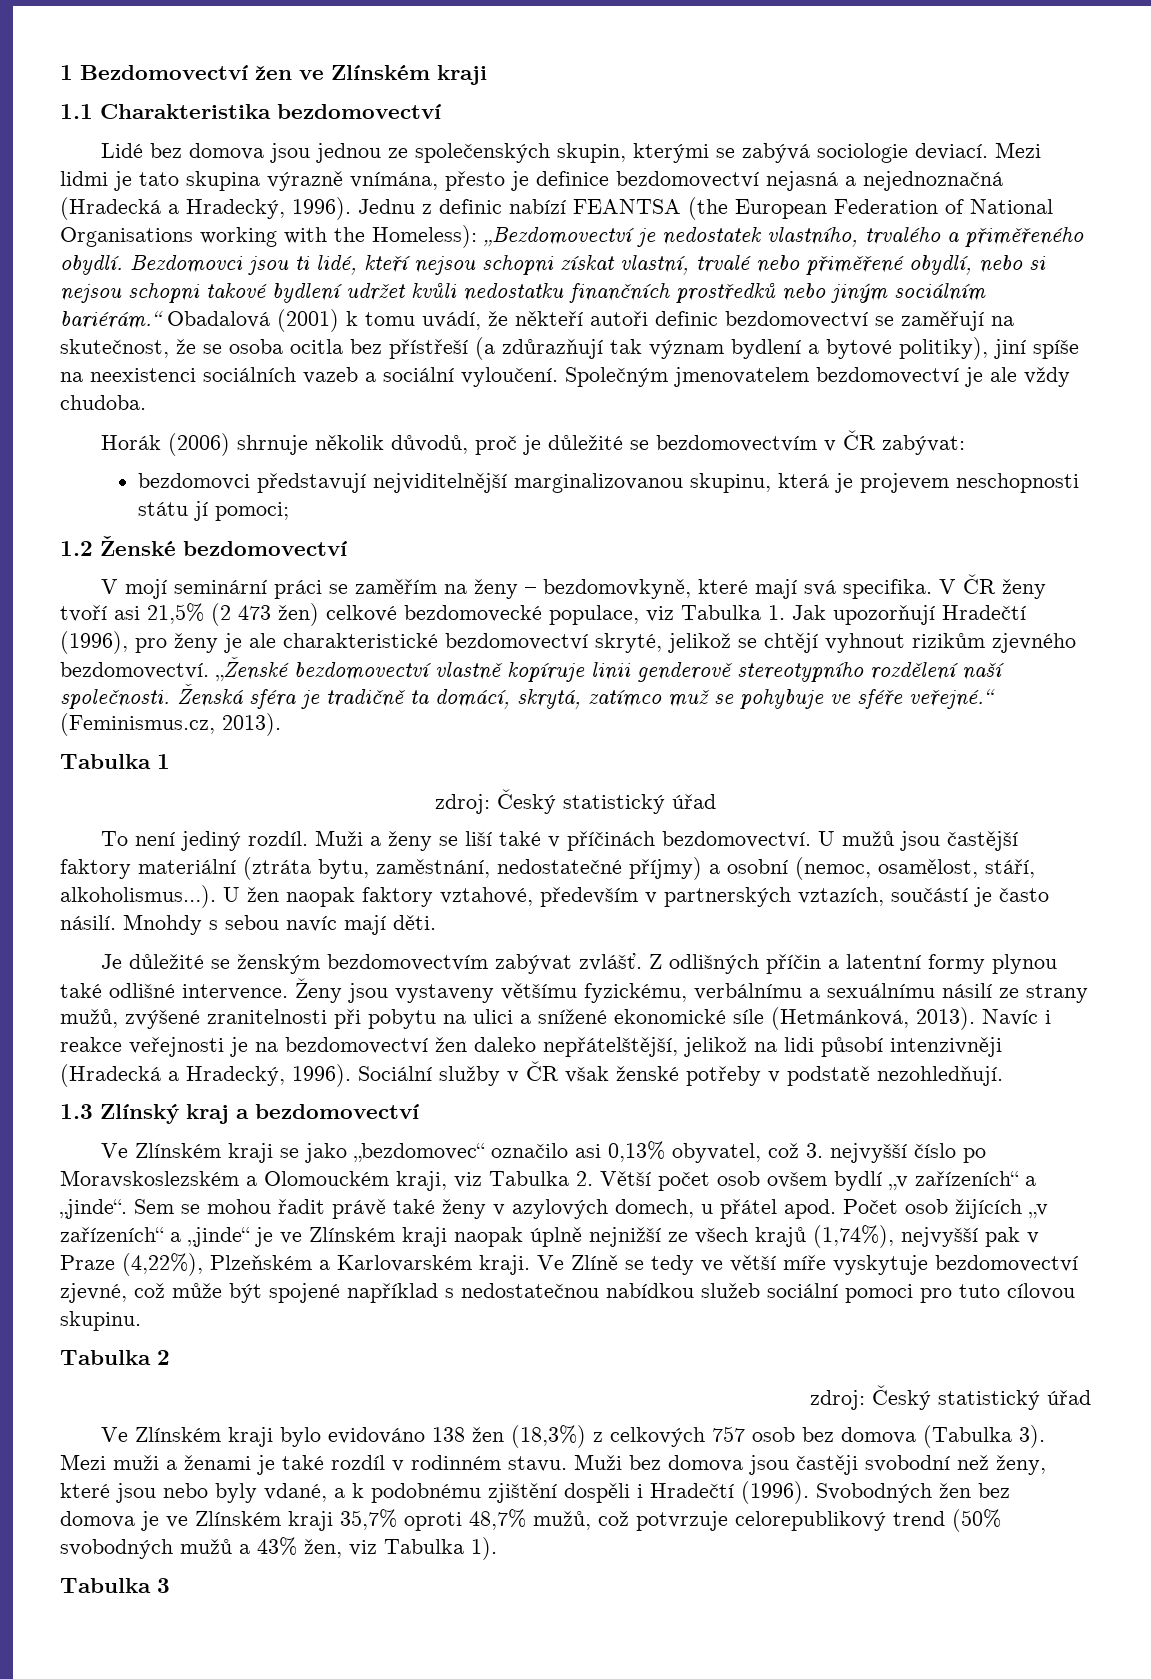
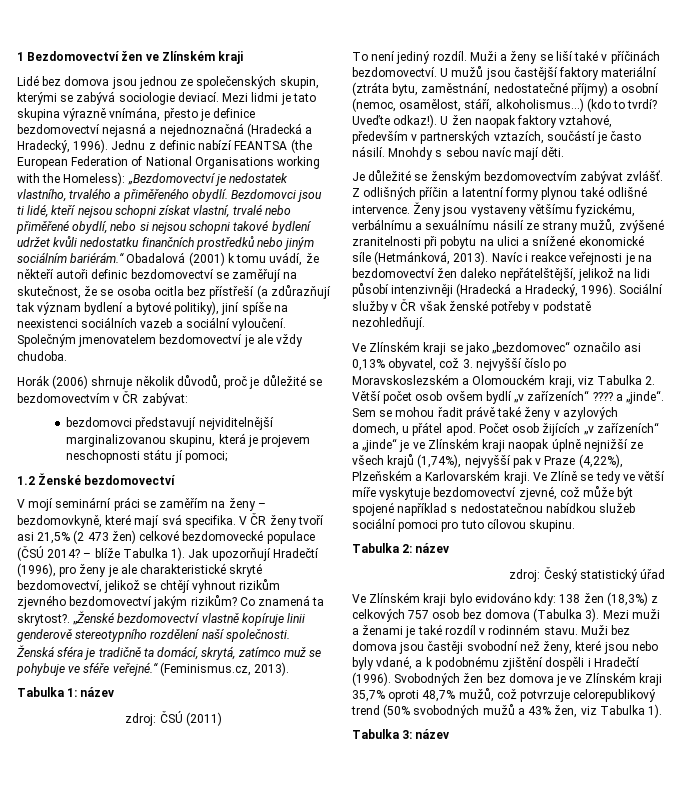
- 1.1 Charakteristika bezdomovectví
- V ČR ženy tvoří asi 21,5% (2 473 žen) celkové bezdomovecké populace, viz Tabulka 1. Jak upozorňují Hradečtí (1996), pro ženy je ale charakteristické bezdomovectví skryté, jelikož se chtějí vyhnout rizikům zjevného bezdomovectví.
+ V ČR ženy tvoří asi 21,5% (2 473 žen) celkové bezdomovecké populace (ČSÚ 2014? – blíže Tabulka 1). Jak upozorňují Hradečtí (1996), pro ženy je ale charakteristické skryté bezdomovectví, jelikož se chtějí vyhnout rizikům zjevného bezdomovectví jakým rizikům? Co znamená ta skrytost?.
- Tabulka 1
- zdroj: Český statistický úřad
+ Tabulka 1: název
+ zdroj: ČSÚ (2011)
- U mužů jsou častější faktory materiální (ztráta bytu, zaměstnání, nedostatečné příjmy) a osobní (nemoc, osamělost, stáří, alkoholismus…).
+ U mužů jsou častější faktory materiální (ztráta bytu, zaměstnání, nedostatečné příjmy) a osobní (nemoc, osamělost, stáří, alkoholismus…) (kdo to tvrdí? Uveďte odkaz!).
- 1.3 Zlínský kraj a bezdomovectví
- Ve Zlínském kraji se jako „bezdomovec“ označilo asi 0,13% obyvatel, což 3. nejvyšší číslo po Moravskoslezském a Olomouckém kraji, viz Tabulka 2. Větší počet osob ovšem bydlí „v zařízeních“ a „jinde“.
+ Ve Zlínském kraji se jako „bezdomovec“ označilo asi 0,13% obyvatel, což 3. nejvyšší číslo po Moravskoslezském a Olomouckém kraji, viz Tabulka 2. Větší počet osob ovšem bydlí „v zařízeních“ ???? a „jinde“.
- Tabulka 2
+ Tabulka 2: název
- Ve Zlínském kraji bylo evidováno 138 žen (18,3%) z celkových 757 osob bez domova (Tabulka 3).
+ Ve Zlínském kraji bylo evidováno kdy: 138 žen (18,3%) z celkových 757 osob bez domova (Tabulka 3).
- Tabulka 3
+ Tabulka 3: název

